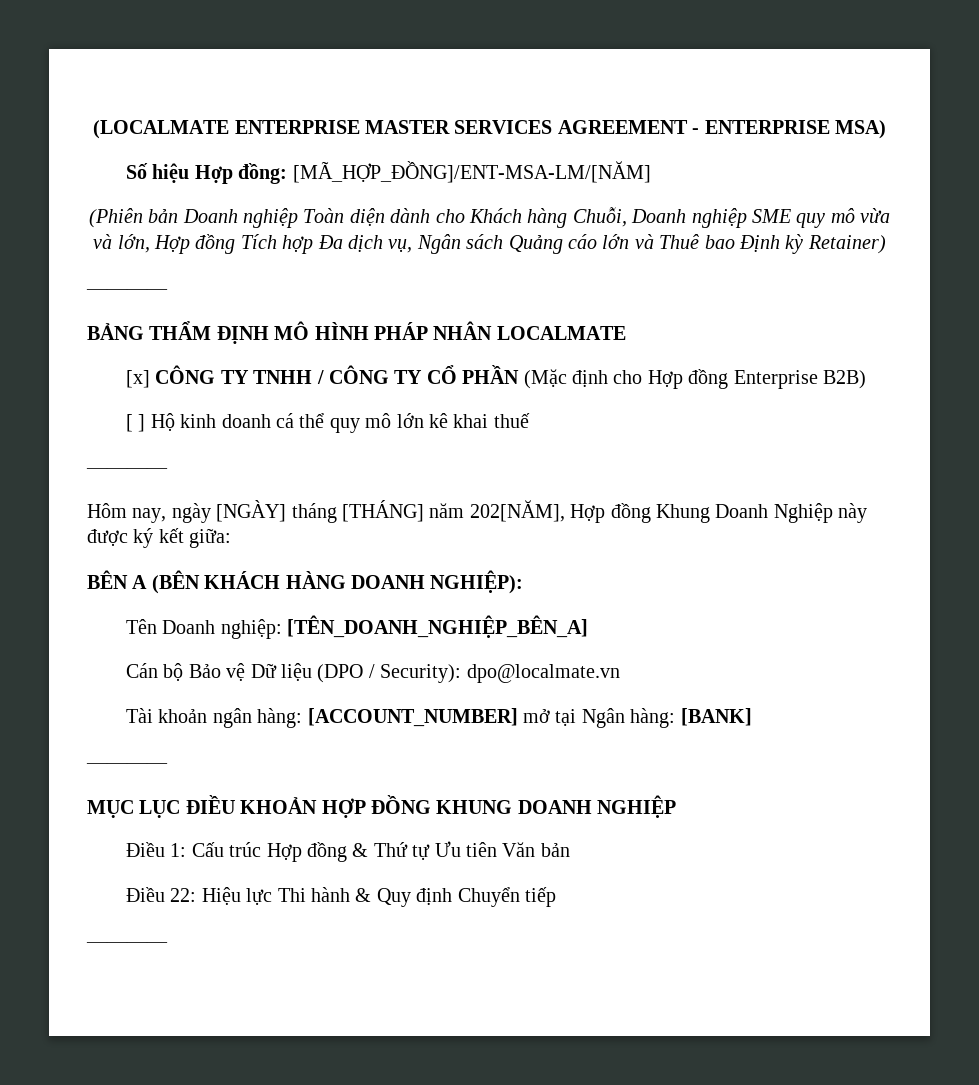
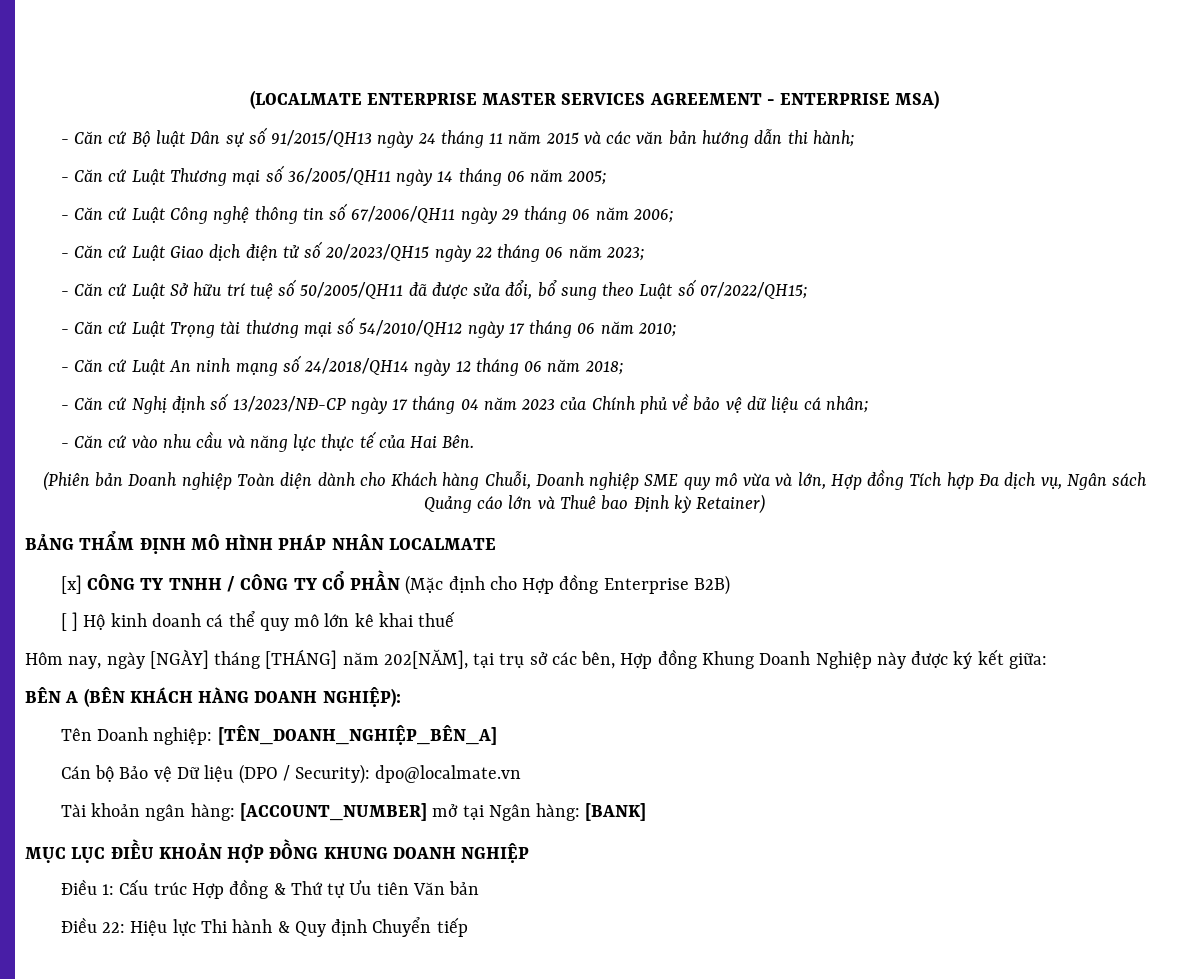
- Số hiệu Hợp đồng: [MÃ_HỢP_ĐỒNG]/ENT-MSA-LM/[NĂM]
+ - Căn cứ Bộ luật Dân sự số 91/2015/QH13 ngày 24 tháng 11 năm 2015 và các văn bản hướng dẫn thi hành;
+ - Căn cứ Luật Thương mại số 36/2005/QH11 ngày 14 tháng 06 năm 2005;
+ - Căn cứ Luật Công nghệ thông tin số 67/2006/QH11 ngày 29 tháng 06 năm 2006;
+ - Căn cứ Luật Giao dịch điện tử số 20/2023/QH15 ngày 22 tháng 06 năm 2023;
+ - Căn cứ Luật Sở hữu trí tuệ số 50/2005/QH11 đã được sửa đổi, bổ sung theo Luật số 07/2022/QH15;
+ - Căn cứ Luật Trọng tài thương mại số 54/2010/QH12 ngày 17 tháng 06 năm 2010;
+ - Căn cứ Luật An ninh mạng số 24/2018/QH14 ngày 12 tháng 06 năm 2018;
+ - Căn cứ Nghị định số 13/2023/NĐ-CP ngày 17 tháng 04 năm 2023 của Chính phủ về bảo vệ dữ liệu cá nhân;
+ - Căn cứ vào nhu cầu và năng lực thực tế của Hai Bên.
  (Phiên bản Doanh nghiệp Toàn diện dành cho Khách hàng Chuỗi, Doanh nghiệp SME quy mô vừa và lớn, Hợp đồng Tích hợp Đa dịch vụ, Ngân sách Quảng cáo lớn và Thuê bao Định kỳ Retainer)
- ――――
  [ ] Hộ kinh doanh cá thể quy mô lớn kê khai thuế
- ――――
- Hôm nay, ngày [NGÀY] tháng [THÁNG] năm 202[NĂM], Hợp đồng Khung Doanh Nghiệp này được ký kết giữa:
+ Hôm nay, ngày [NGÀY] tháng [THÁNG] năm 202[NĂM], tại trụ sở các bên, Hợp đồng Khung Doanh Nghiệp này được ký kết giữa:
  Tài khoản ngân hàng: [ACCOUNT_NUMBER] mở tại Ngân hàng: [BANK]
- ――――
  Điều 22: Hiệu lực Thi hành & Quy định Chuyển tiếp
- ――――

